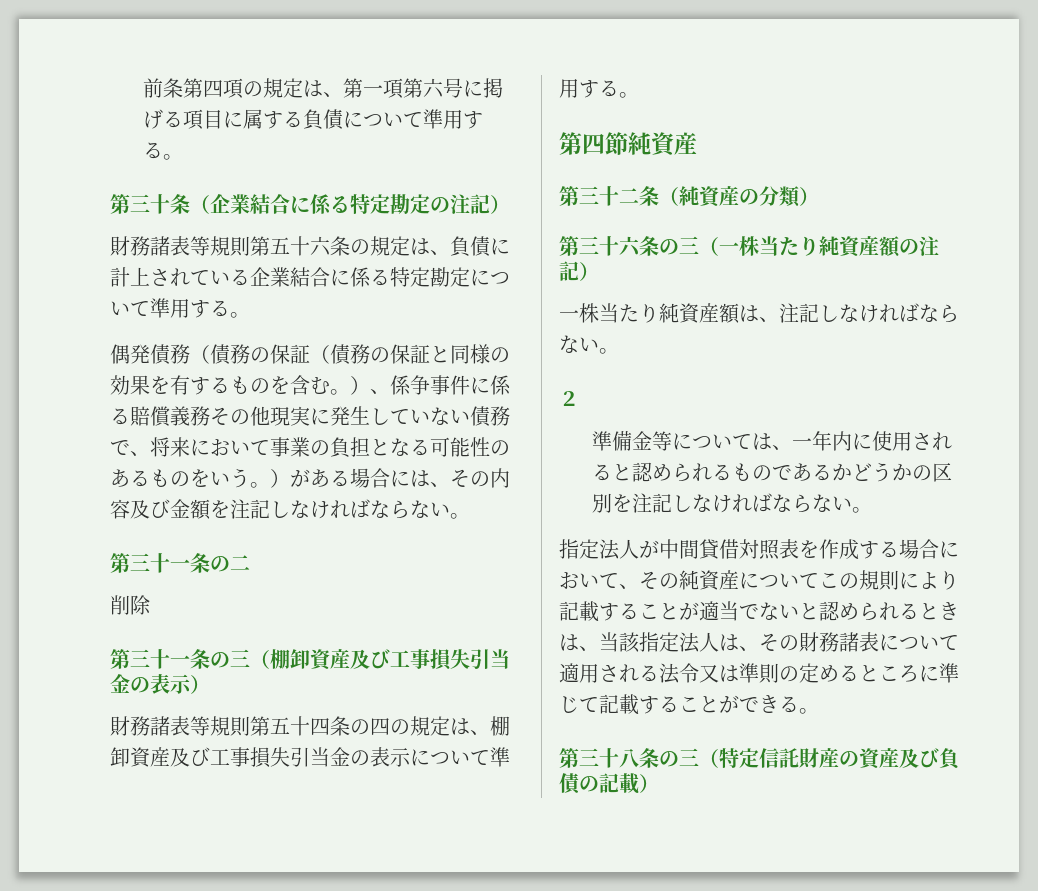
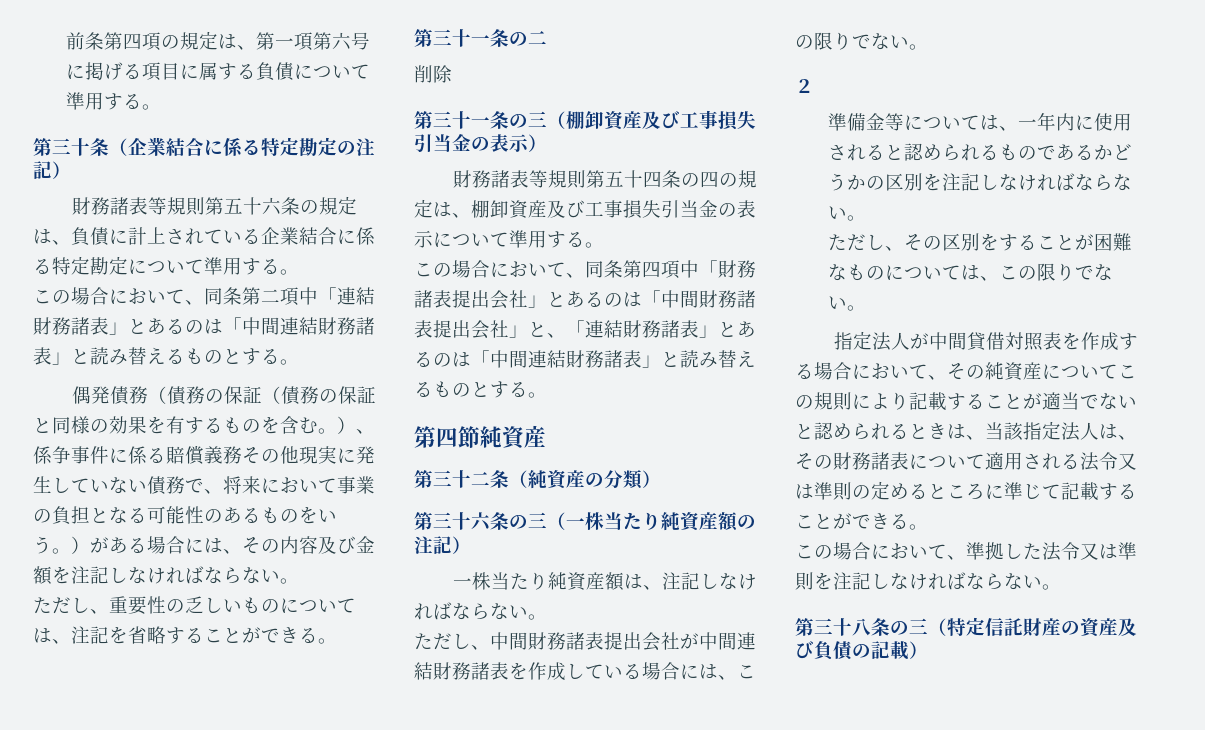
+ この場合において、同条第二項中「連結財務諸表」とあるのは「中間連結財務諸表」と読み替えるものとする。
+ ただし、重要性の乏しいものについては、注記を省略することができる。
+ この場合において、同条第四項中「財務諸表提出会社」とあるのは「中間財務諸表提出会社」と、「連結財務諸表」とあるのは「中間連結財務諸表」と読み替えるものとする。
+ ただし、中間財務諸表提出会社が中間連結財務諸表を作成している場合には、この限りでない。
+ ただし、その区別をすることが困難なものについては、この限りでない。
+ この場合において、準拠した法令又は準則を注記しなければならない。

